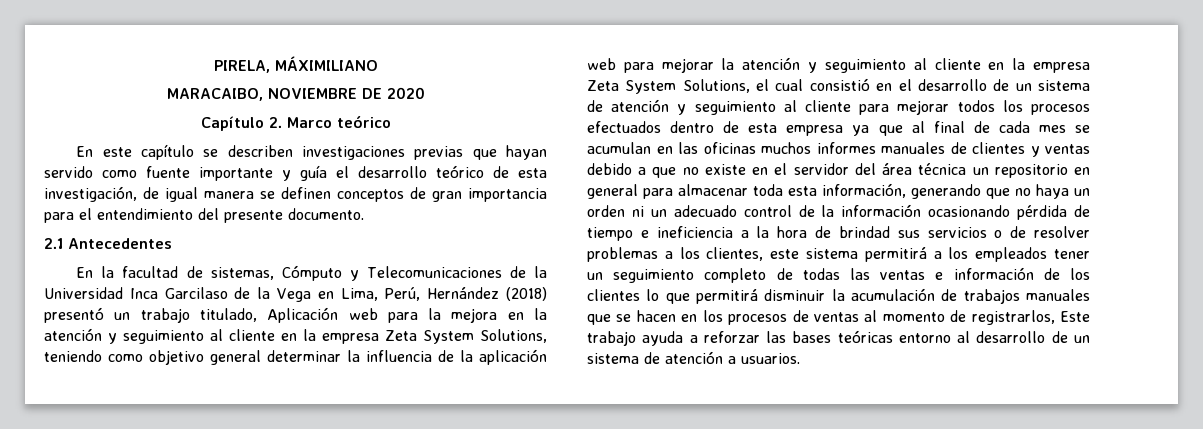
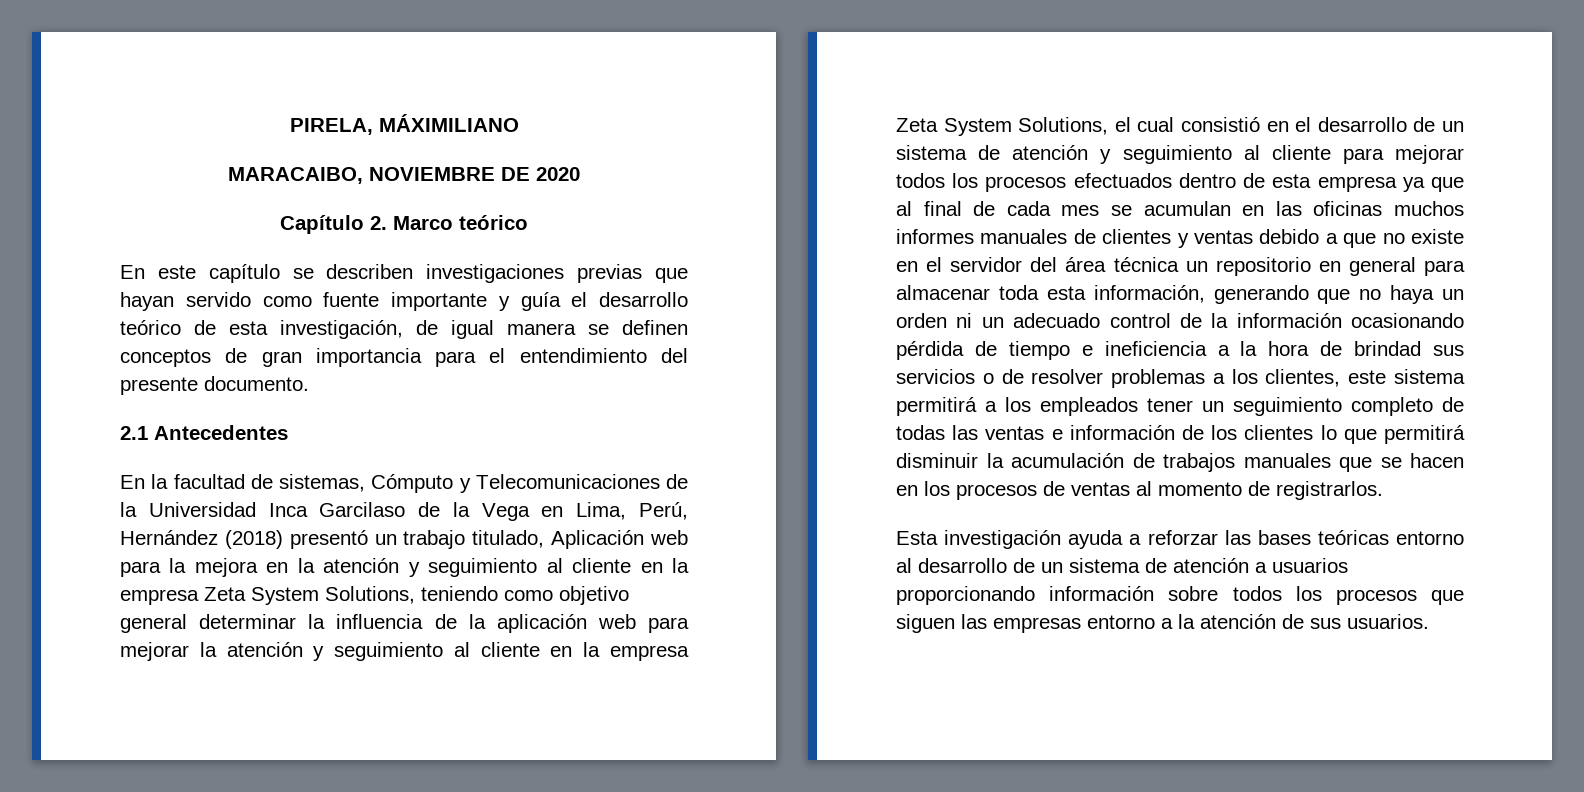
- En la facultad de sistemas, Cómputo y Telecomunicaciones de la Universidad Inca Garcilaso de la Vega en Lima, Perú, Hernández (2018) presentó un trabajo titulado, Aplicación web para la mejora en la atención y seguimiento al cliente en la empresa Zeta System Solutions, teniendo como objetivo general determinar la influencia de la aplicación web para mejorar la atención y seguimiento al cliente en la empresa Zeta System Solutions, el cual consistió en el desarrollo de un sistema de atención y seguimiento al cliente para mejorar todos los procesos efectuados dentro de esta empresa ya que al final de cada mes se acumulan en las oficinas muchos informes manuales de clientes y ventas debido a que no existe en el servidor del área técnica un repositorio en general para almacenar toda esta información, generando que no haya un orden ni un adecuado control de la información ocasionando pérdida de tiempo e ineficiencia a la hora de brindad sus servicios o de resolver problemas a los clientes, este sistema permitirá a los empleados tener un seguimiento completo de todas las ventas e información de los clientes lo que permitirá disminuir la acumulación de trabajos manuales que se hacen en los procesos de ventas al momento de registrarlos, Este trabajo ayuda a reforzar las bases teóricas entorno al desarrollo de un sistema de atención a usuarios.
+ En la facultad de sistemas, Cómputo y Telecomunicaciones de la Universidad Inca Garcilaso de la Vega en Lima, Perú, Hernández (2018) presentó un trabajo titulado, Aplicación web para la mejora en la atención y seguimiento al cliente en la empresa Zeta System Solutions, teniendo como objetivo general determinar la influencia de la aplicación web para mejorar la atención y seguimiento al cliente en la empresa Zeta System Solutions, el cual consistió en el desarrollo de un sistema de atención y seguimiento al cliente para mejorar todos los procesos efectuados dentro de esta empresa ya que al final de cada mes se acumulan en las oficinas muchos informes manuales de clientes y ventas debido a que no existe en el servidor del área técnica un repositorio en general para almacenar toda esta información, generando que no haya un orden ni un adecuado control de la información ocasionando pérdida de tiempo e ineficiencia a la hora de brindad sus servicios o de resolver problemas a los clientes, este sistema permitirá a los empleados tener un seguimiento completo de todas las ventas e información de los clientes lo que permitirá disminuir la acumulación de trabajos manuales que se hacen en los procesos de ventas al momento de registrarlos.
+ Esta investigación ayuda a reforzar las bases teóricas entorno al desarrollo de un sistema de atención a usuarios proporcionando información sobre todos los procesos que siguen las empresas entorno a la atención de sus usuarios.

